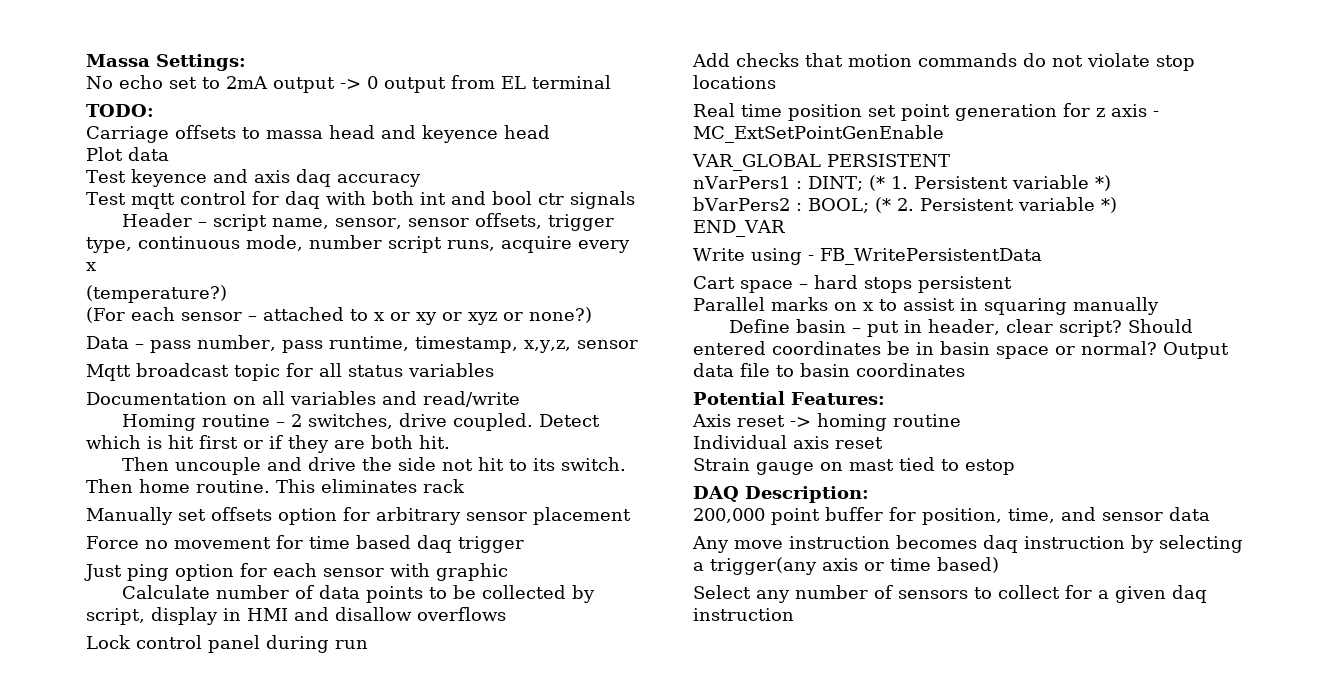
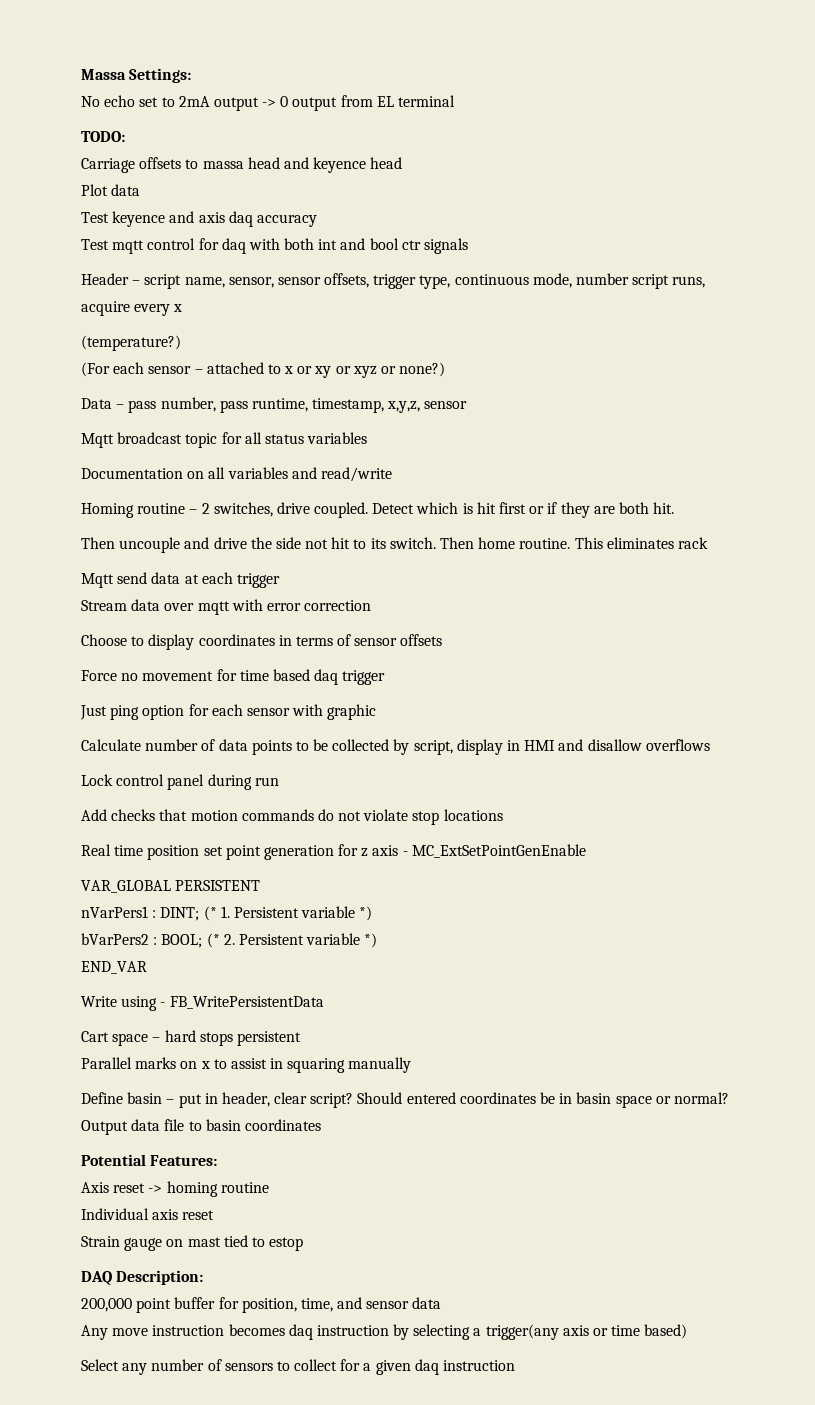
- Manually set offsets option for arbitrary sensor placement
+ Mqtt send data at each trigger
+ Stream data over mqtt with error correction
+ Choose to display coordinates in terms of sensor offsets

